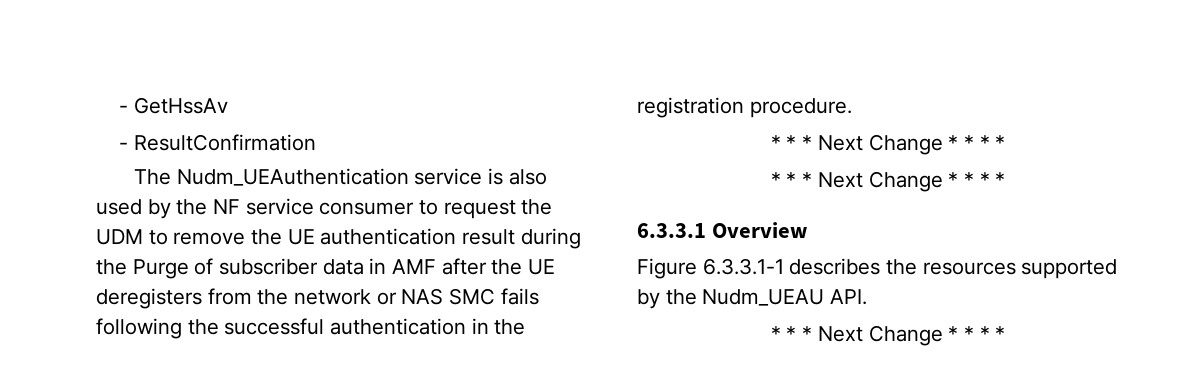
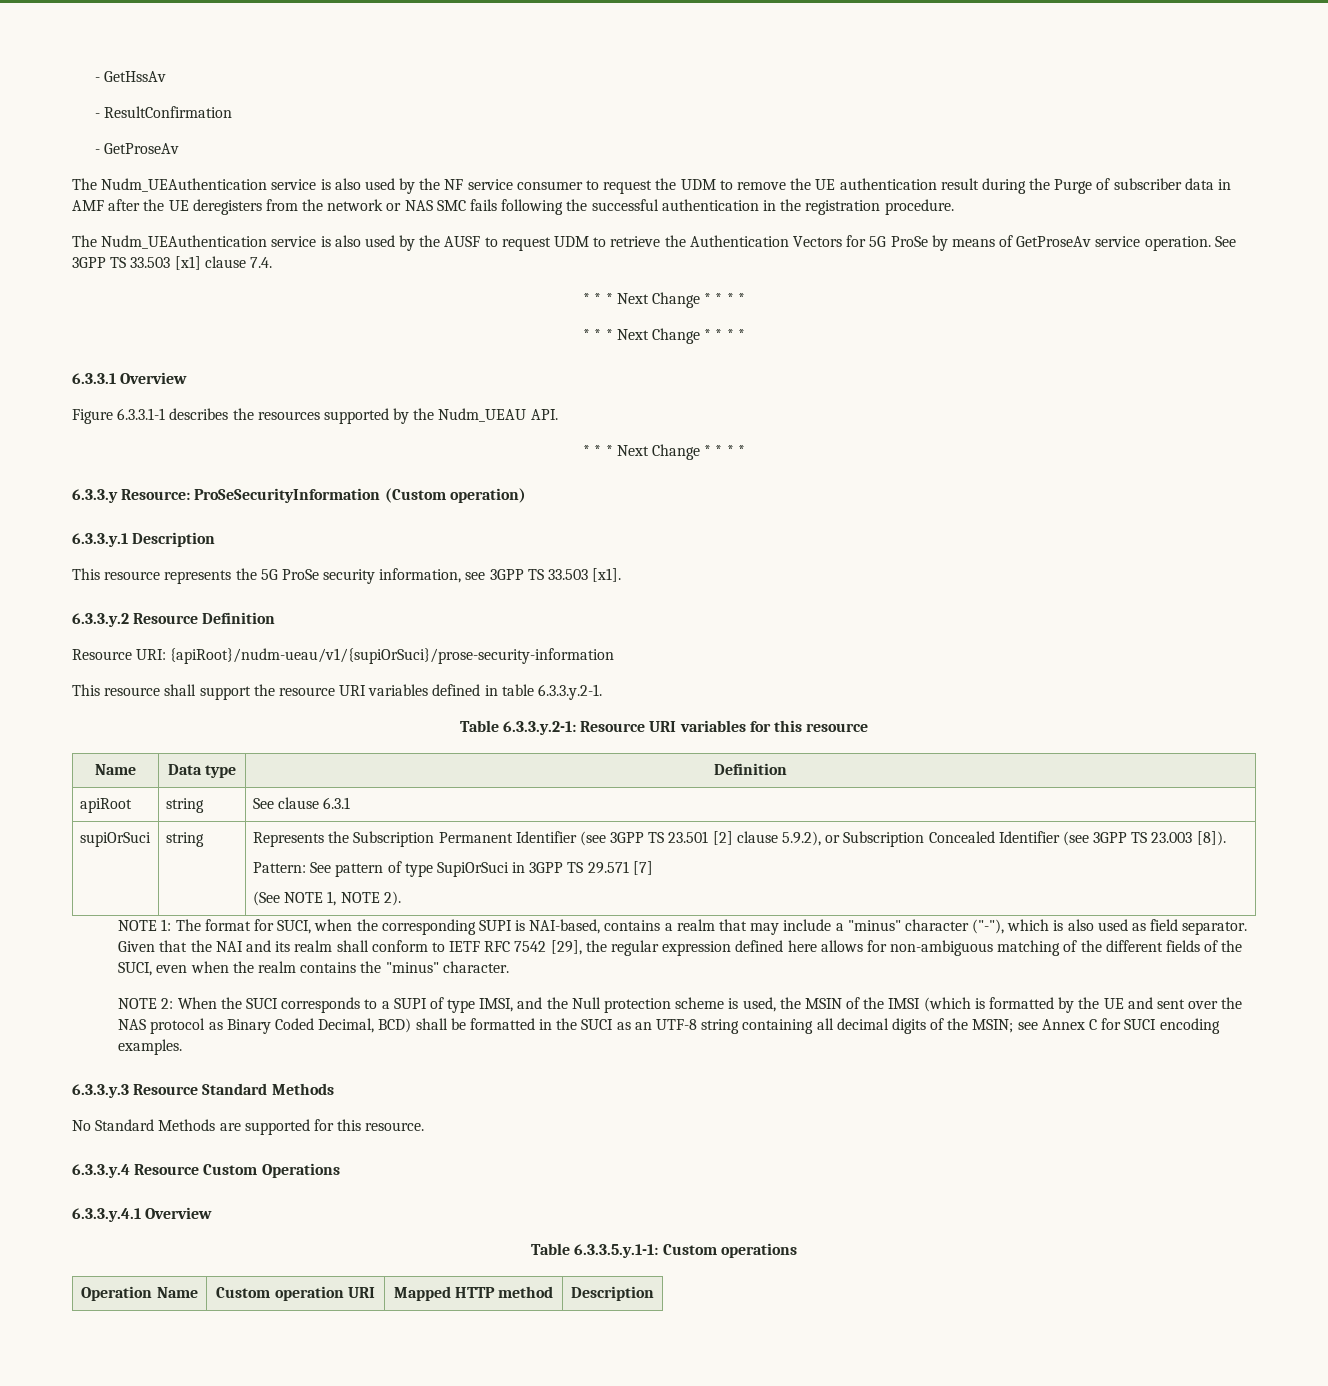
+ - GetProseAv
+ The Nudm_UEAuthentication service is also used by the AUSF to request UDM to retrieve the Authentication Vectors for 5G ProSe by means of GetProseAv service operation. See 3GPP TS 33.503 [x1] clause 7.4.
+ 6.3.3.y Resource: ProSeSecurityInformation (Custom operation)
+ 6.3.3.y.1 Description
+ This resource represents the 5G ProSe security information, see 3GPP TS 33.503 [x1].
+ 6.3.3.y.2 Resource Definition
+ Resource URI: {apiRoot}/nudm-ueau/v1/{supiOrSuci}/prose-security-information
+ This resource shall support the resource URI variables defined in table 6.3.3.y.2-1.
+ Table 6.3.3.y.2-1: Resource URI variables for this resource
+ Name | Data type | Definition
+ apiRoot | string | See clause 6.3.1
+ supiOrSuci | string | Represents the Subscription Permanent Identifier (see 3GPP TS 23.501 [2] clause 5.9.2), or Subscription Concealed Identifier (see 3GPP TS 23.003 [8]).
+ Pattern: See pattern of type SupiOrSuci in 3GPP TS 29.571 [7]
+ (See NOTE 1, NOTE 2).
+ NOTE 1: The format for SUCI, when the corresponding SUPI is NAI-based, contains a realm that may include a "minus" character ("-"), which is also used as field separator. Given that the NAI and its realm shall conform to IETF RFC 7542 [29], the regular expression defined here allows for non-ambiguous matching of the different fields of the SUCI, even when the realm contains the "minus" character.
+ NOTE 2: When the SUCI corresponds to a SUPI of type IMSI, and the Null protection scheme is used, the MSIN of the IMSI (which is formatted by the UE and sent over the NAS protocol as Binary Coded Decimal, BCD) shall be formatted in the SUCI as an UTF-8 string containing all decimal digits of the MSIN; see Annex C for SUCI encoding examples.
+ 6.3.3.y.3 Resource Standard Methods
+ No Standard Methods are supported for this resource.
+ 6.3.3.y.4 Resource Custom Operations
+ 6.3.3.y.4.1 Overview
+ Table 6.3.3.5.y.1-1: Custom operations
+ Operation Name | Custom operation URI | Mapped HTTP method | Description

